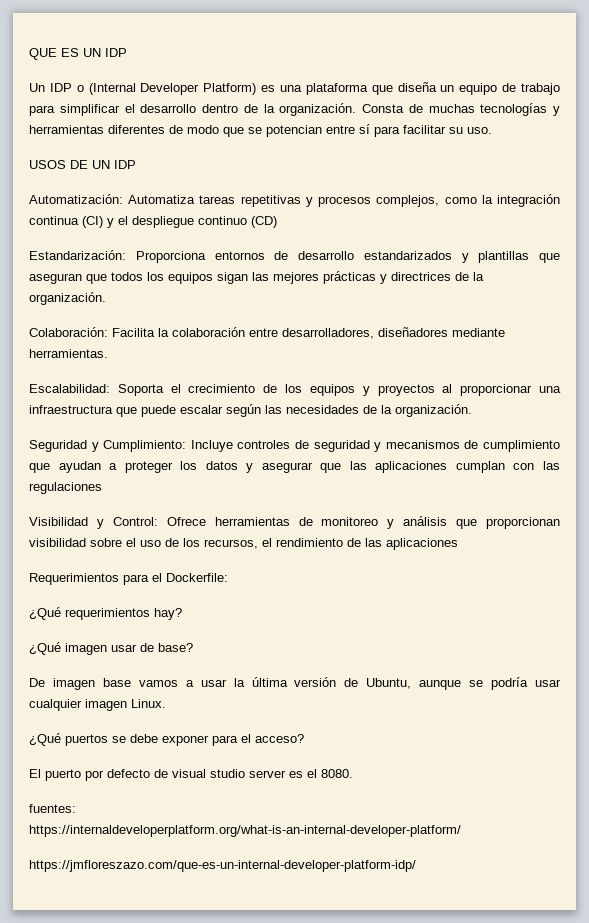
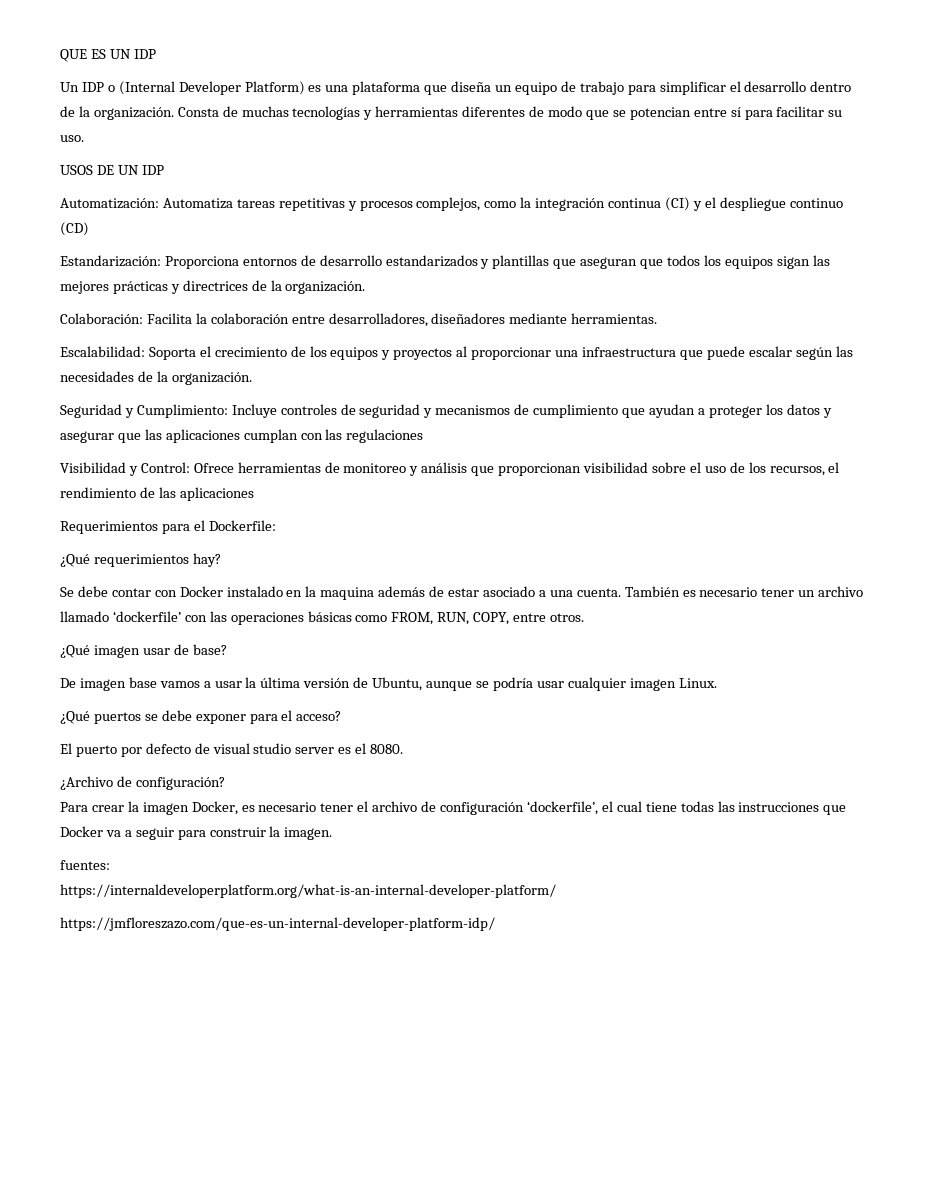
+ Se debe contar con Docker instalado en la maquina además de estar asociado a una cuenta. También es necesario tener un archivo llamado ‘dockerfile’ con las operaciones básicas como FROM, RUN, COPY, entre otros.
+ ¿Archivo de configuración?
+ Para crear la imagen Docker, es necesario tener el archivo de configuración ‘dockerfile’, el cual tiene todas las instrucciones que Docker va a seguir para construir la imagen.

